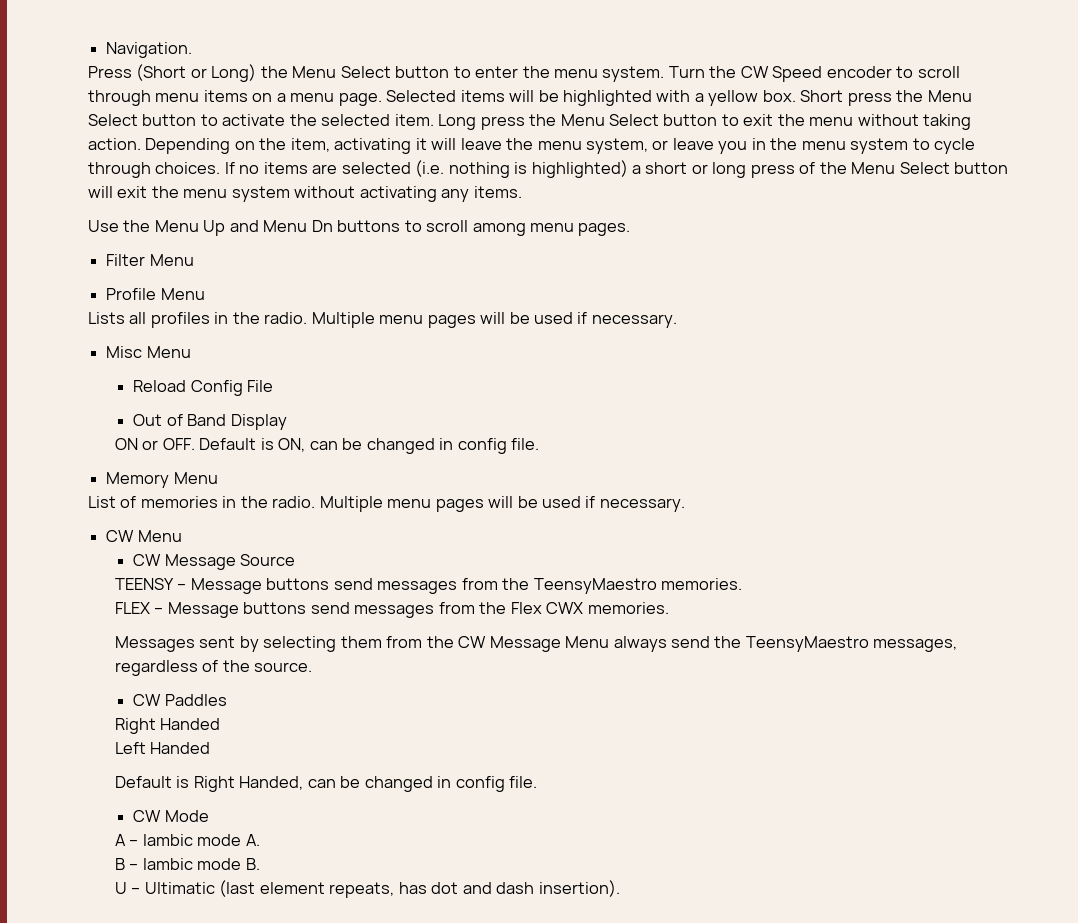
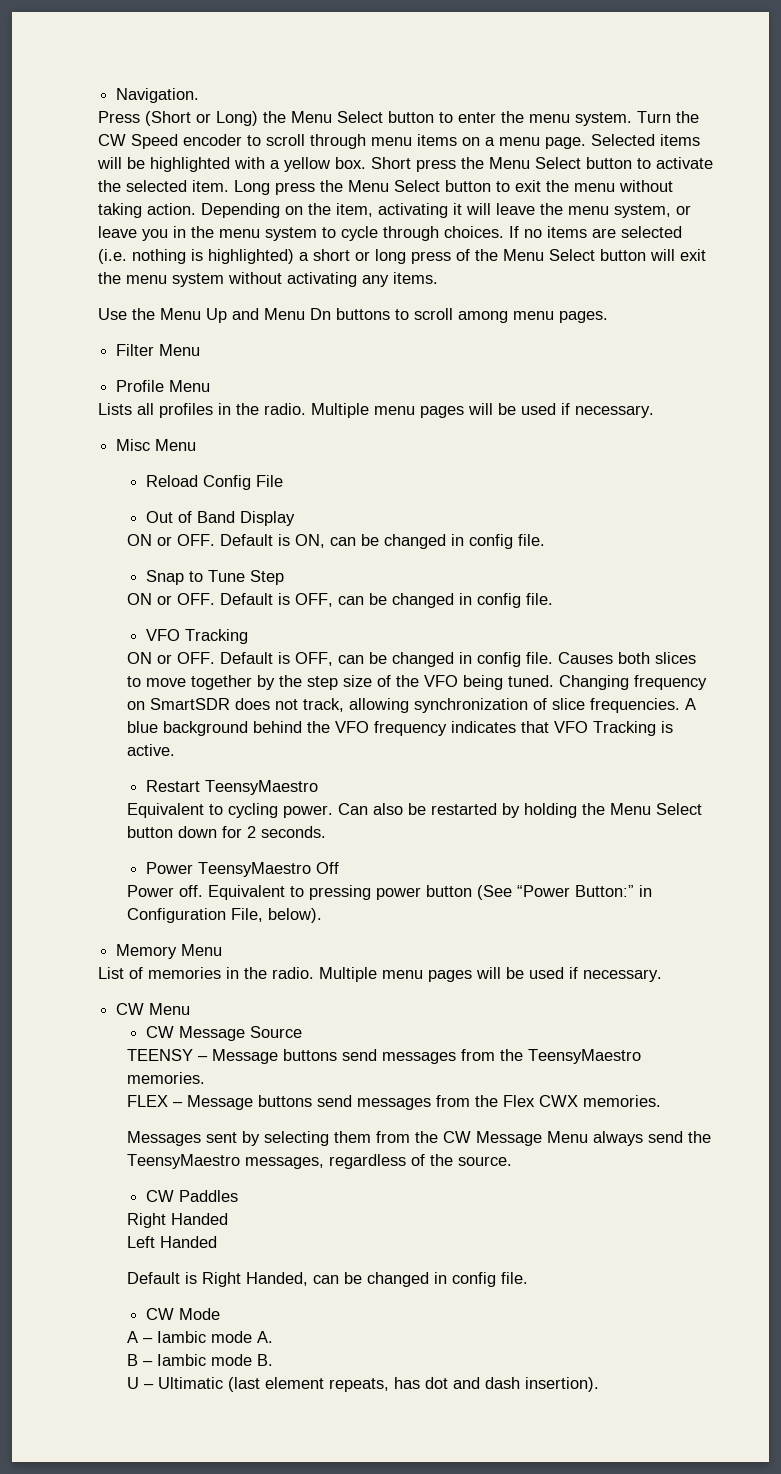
+ Snap to Tune Step
+ ON or OFF. Default is OFF, can be changed in config file.
+ VFO Tracking
+ ON or OFF. Default is OFF, can be changed in config file. Causes both slices to move together by the step size of the VFO being tuned. Changing frequency on SmartSDR does not track, allowing synchronization of slice frequencies. A blue background behind the VFO frequency indicates that VFO Tracking is active.
+ Restart TeensyMaestro
+ Equivalent to cycling power. Can also be restarted by holding the Menu Select button down for 2 seconds.
+ Power TeensyMaestro Off
+ Power off. Equivalent to pressing power button (See “Power Button:” in Configuration File, below).

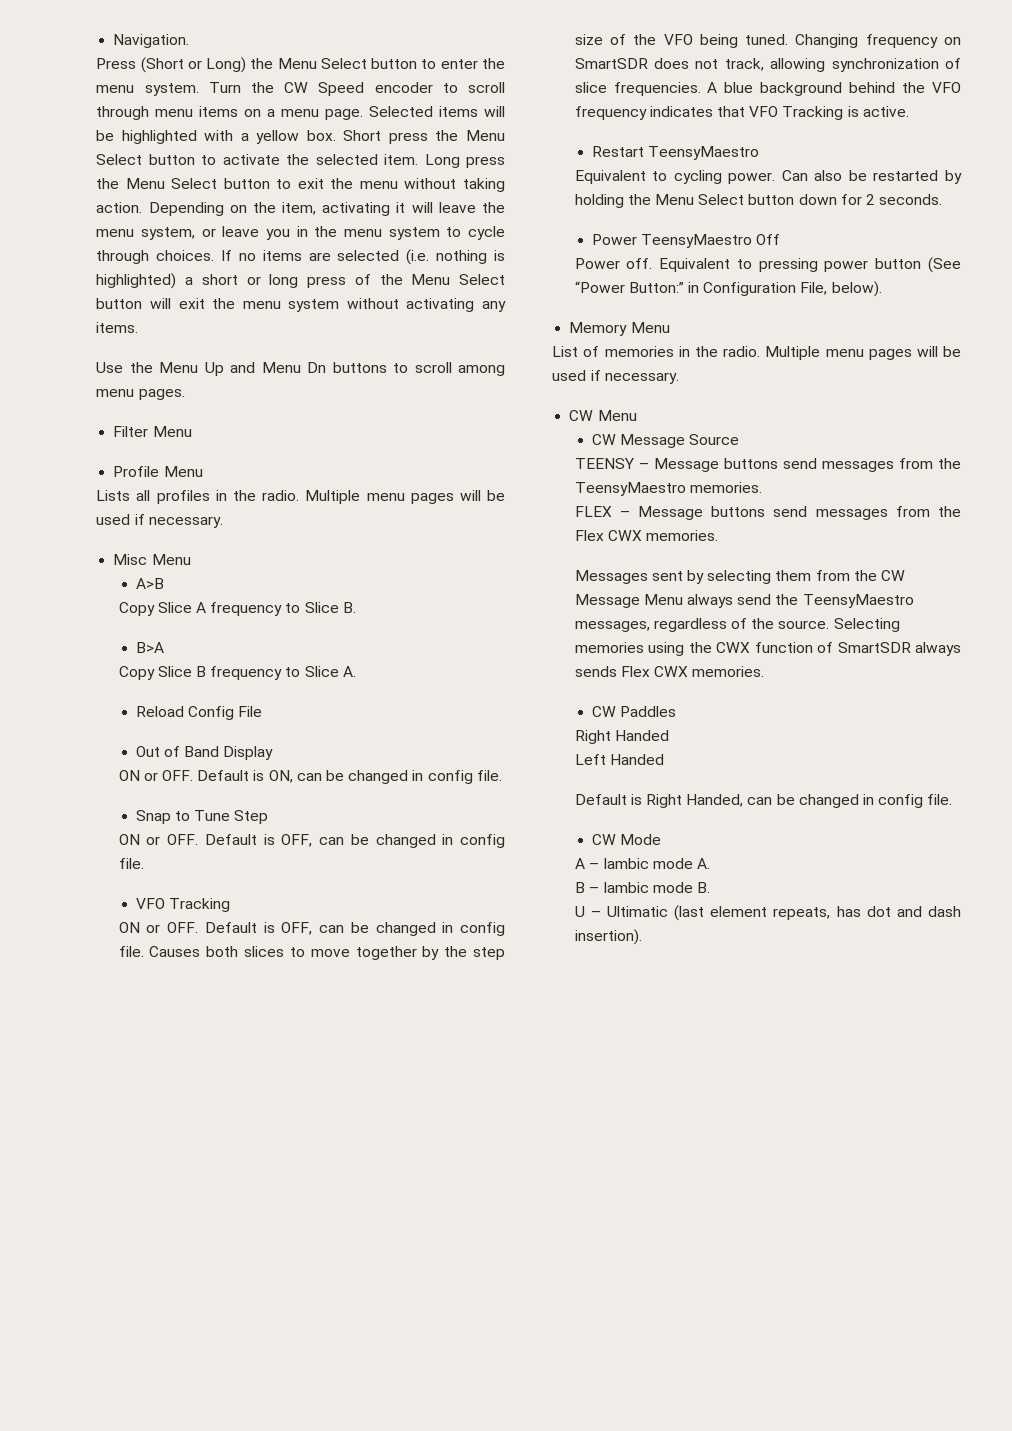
+ A>B
+ Copy Slice A frequency to Slice B.
+ B>A
+ Copy Slice B frequency to Slice A.
+ Selecting memories using the CWX function of SmartSDR always sends Flex CWX memories.

